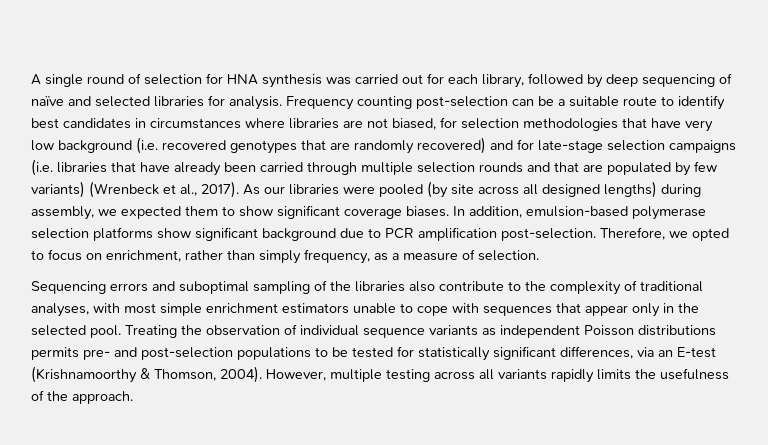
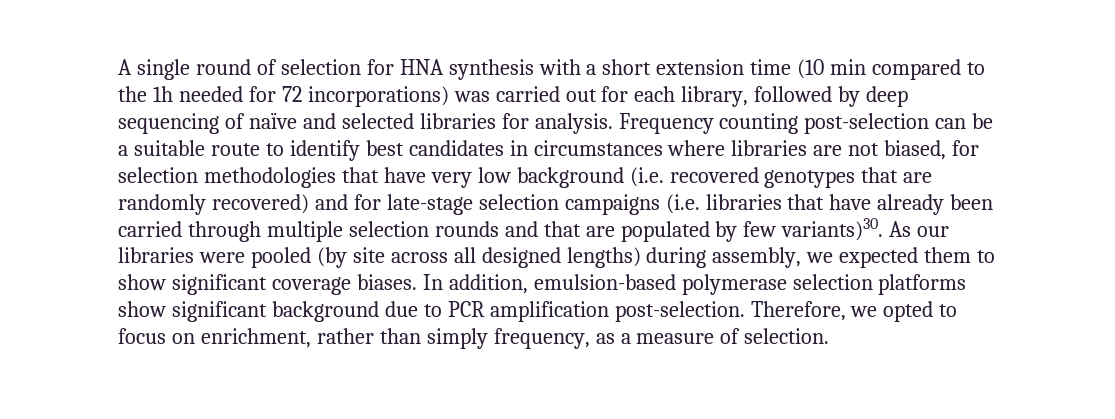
- A single round of selection for HNA synthesis was carried out for each library, followed by deep sequencing of naïve and selected libraries for analysis.
+ A single round of selection for HNA synthesis with a short extension time (10 min compared to the 1h needed for 72 incorporations) was carried out for each library, followed by deep sequencing of naïve and selected libraries for analysis.
- Frequency counting post-selection can be a suitable route to identify best candidates in circumstances where libraries are not biased, for selection methodologies that have very low background (i.e. recovered genotypes that are randomly recovered) and for late-stage selection campaigns (i.e. libraries that have already been carried through multiple selection rounds and that are populated by few variants) (Wrenbeck et al., 2017).
+ Frequency counting post-selection can be a suitable route to identify best candidates in circumstances where libraries are not biased, for selection methodologies that have very low background (i.e. recovered genotypes that are randomly recovered) and for late-stage selection campaigns (i.e. libraries that have already been carried through multiple selection rounds and that are populated by few variants)30.
- Sequencing errors and suboptimal sampling of the libraries also contribute to the complexity of traditional analyses, with most simple enrichment estimators unable to cope with sequences that appear only in the selected pool. Treating the observation of individual sequence variants as independent Poisson distributions permits pre- and post-selection populations to be tested for statistically significant differences, via an E-test (Krishnamoorthy & Thomson, 2004). However, multiple testing across all variants rapidly limits the usefulness of the approach.

